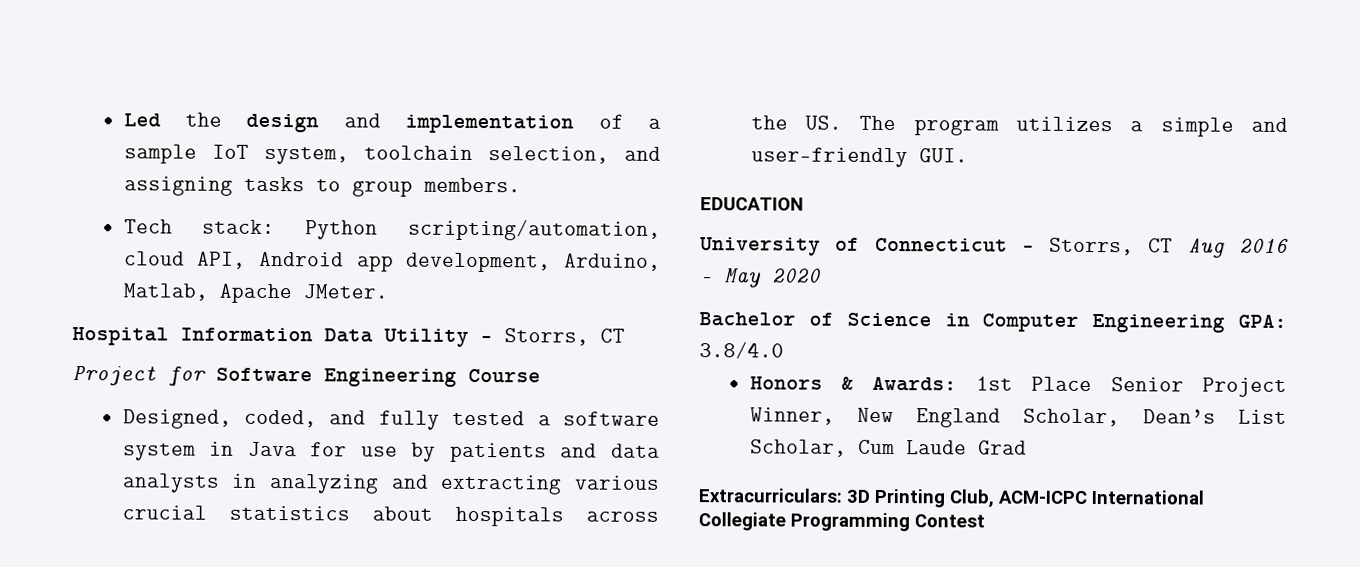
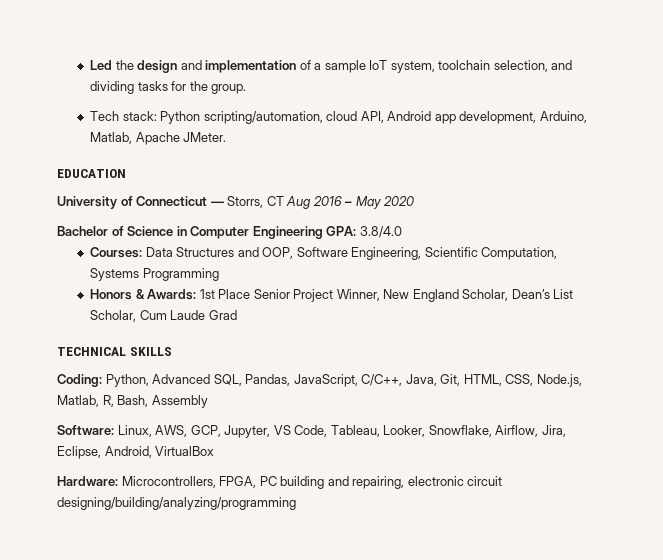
- Led the design and implementation of a sample IoT system, toolchain selection, and assigning tasks to group members.
+ Led the design and implementation of a sample IoT system, toolchain selection, and dividing tasks for the group.
- Hospital Information Data Utility – Storrs, CT
- Project for Software Engineering Course
- Designed, coded, and fully tested a software system in Java for use by patients and data analysts in analyzing and extracting various crucial statistics about hospitals across the US. The program utilizes a simple and user-friendly GUI.
- University of Connecticut – Storrs, CT Aug 2016 — May 2020
+ University of Connecticut — Storrs, CT Aug 2016 – May 2020
+ Courses: Data Structures and OOP, Software Engineering, Scientific Computation, Systems Programming
- Extracurriculars: 3D Printing Club, ACM-ICPC International Collegiate Programming Contest
+ TECHNICAL SKILLS
+ Coding: Python, Advanced SQL, Pandas, JavaScript, C/C++, Java, Git, HTML, CSS, Node.js, Matlab, R, Bash, Assembly
+ Software: Linux, AWS, GCP, Jupyter, VS Code, Tableau, Looker, Snowflake, Airflow, Jira, Eclipse, Android, VirtualBox
+ Hardware: Microcontrollers, FPGA, PC building and repairing, electronic circuit designing/building/analyzing/programming

